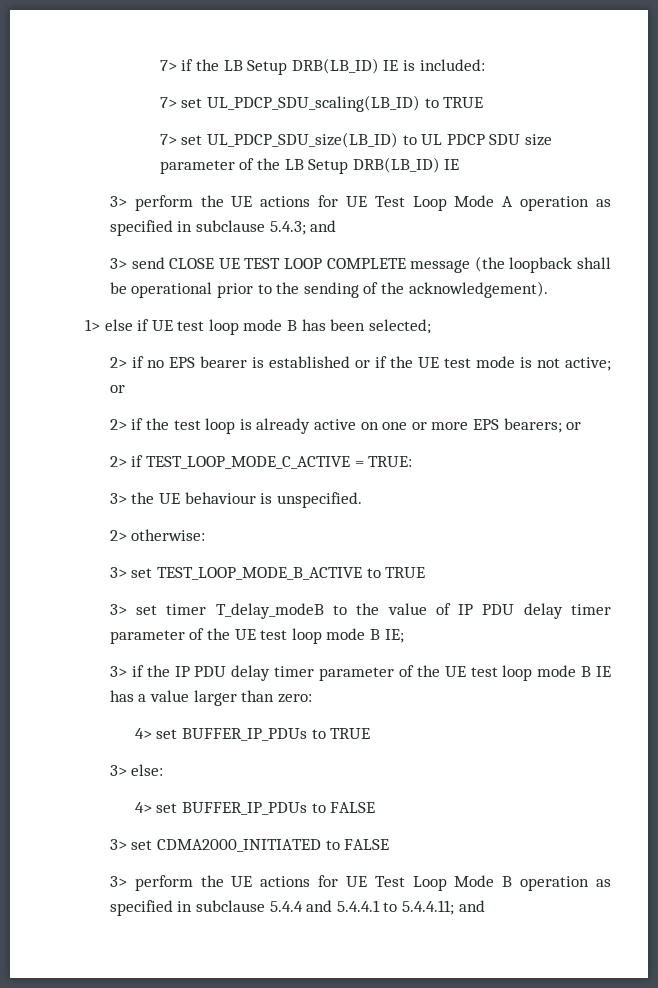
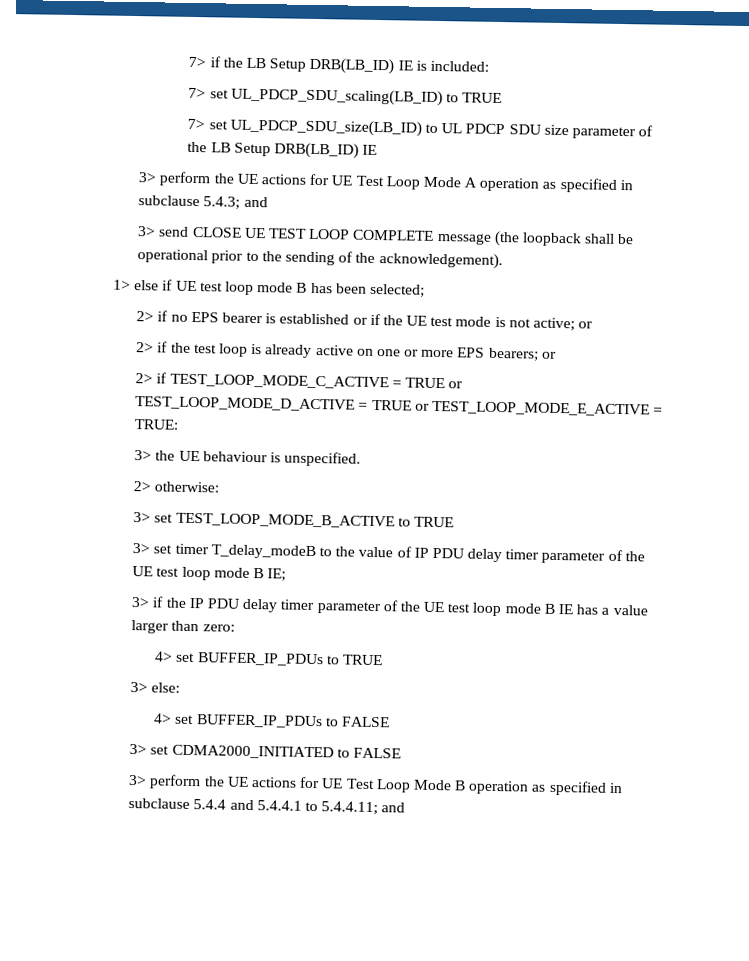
- 2> if TEST_LOOP_MODE_C_ACTIVE = TRUE:
+ 2> if TEST_LOOP_MODE_C_ACTIVE = TRUE or TEST_LOOP_MODE_D_ACTIVE = TRUE or TEST_LOOP_MODE_E_ACTIVE = TRUE:

